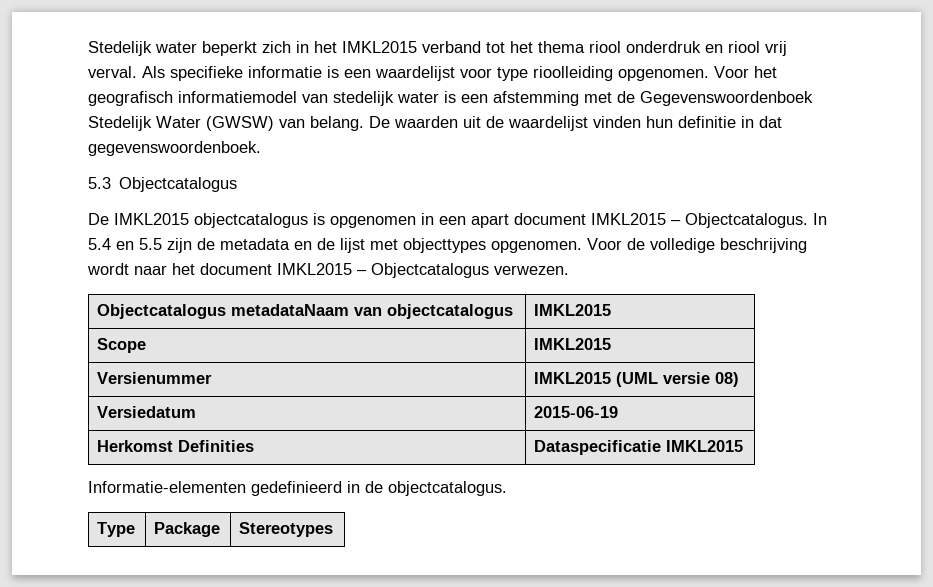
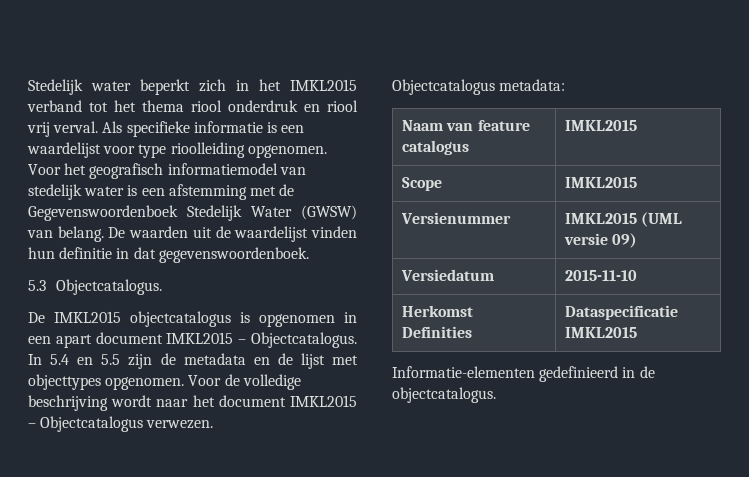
- 5.3 Objectcatalogus
+ 5.3 Objectcatalogus.
- Objectcatalogus metadataNaam van objectcatalogus | IMKL2015
+ Objectcatalogus metadata:
+ Naam van feature catalogus | IMKL2015
- Versienummer | IMKL2015 (UML versie 08)
+ Versienummer | IMKL2015 (UML versie 09)
- Versiedatum | 2015-06-19
+ Versiedatum | 2015-11-10
- Type | Package | Stereotypes

